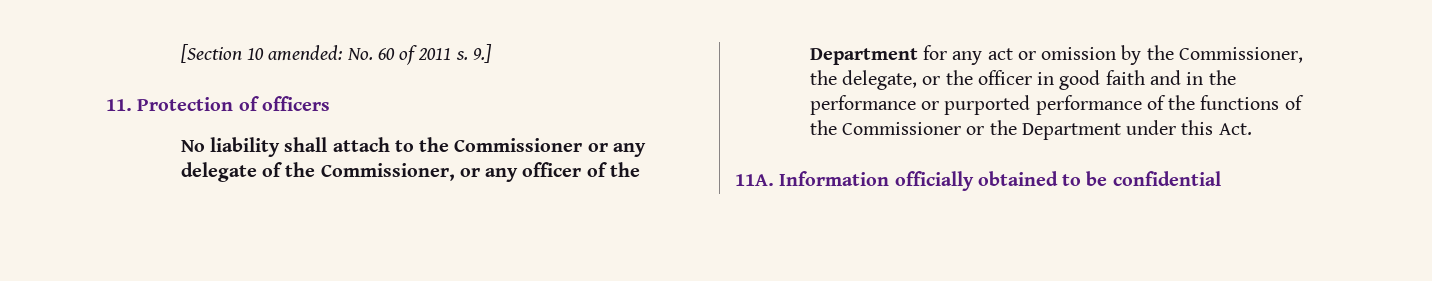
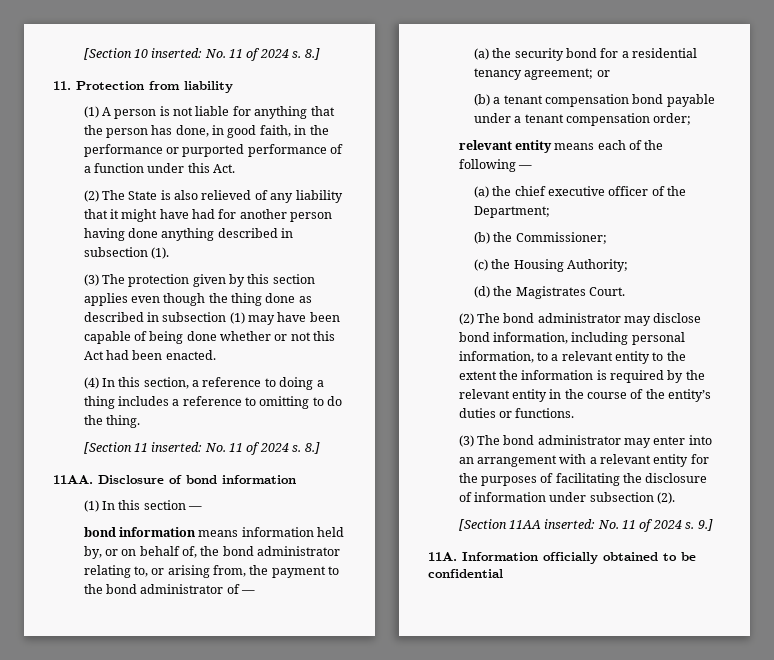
- [Section 10 amended: No. 60 of 2011 s. 9.]
- 11. Protection of officers
- No liability shall attach to the Commissioner or any delegate of the Commissioner, or any officer of the Department for any act or omission by the Commissioner, the delegate, or the officer in good faith and in the performance or purported performance of the functions of the Commissioner or the Department under this Act.
+ [Section 10 inserted: No. 11 of 2024 s. 8.]
+ 11. Protection from liability
+ (1) A person is not liable for anything that the person has done, in good faith, in the performance or purported performance of a function under this Act.
+ (2) The State is also relieved of any liability that it might have had for another person having done anything described in subsection (1).
+ (3) The protection given by this section applies even though the thing done as described in subsection (1) may have been capable of being done whether or not this Act had been enacted.
+ (4) In this section, a reference to doing a thing includes a reference to omitting to do the thing.
+ [Section 11 inserted: No. 11 of 2024 s. 8.]
+ 11AA. Disclosure of bond information
+ (1) In this section —
+ bond information means information held by, or on behalf of, the bond administrator relating to, or arising from, the payment to the bond administrator of —
+ (a) the security bond for a residential tenancy agreement; or
+ (b) a tenant compensation bond payable under a tenant compensation order;
+ relevant entity means each of the following —
+ (a) the chief executive officer of the Department;
+ (b) the Commissioner;
+ (c) the Housing Authority;
+ (d) the Magistrates Court.
+ (2) The bond administrator may disclose bond information, including personal information, to a relevant entity to the extent the information is required by the relevant entity in the course of the entity’s duties or functions.
+ (3) The bond administrator may enter into an arrangement with a relevant entity for the purposes of facilitating the disclosure of information under subsection (2).
+ [Section 11AA inserted: No. 11 of 2024 s. 9.]

